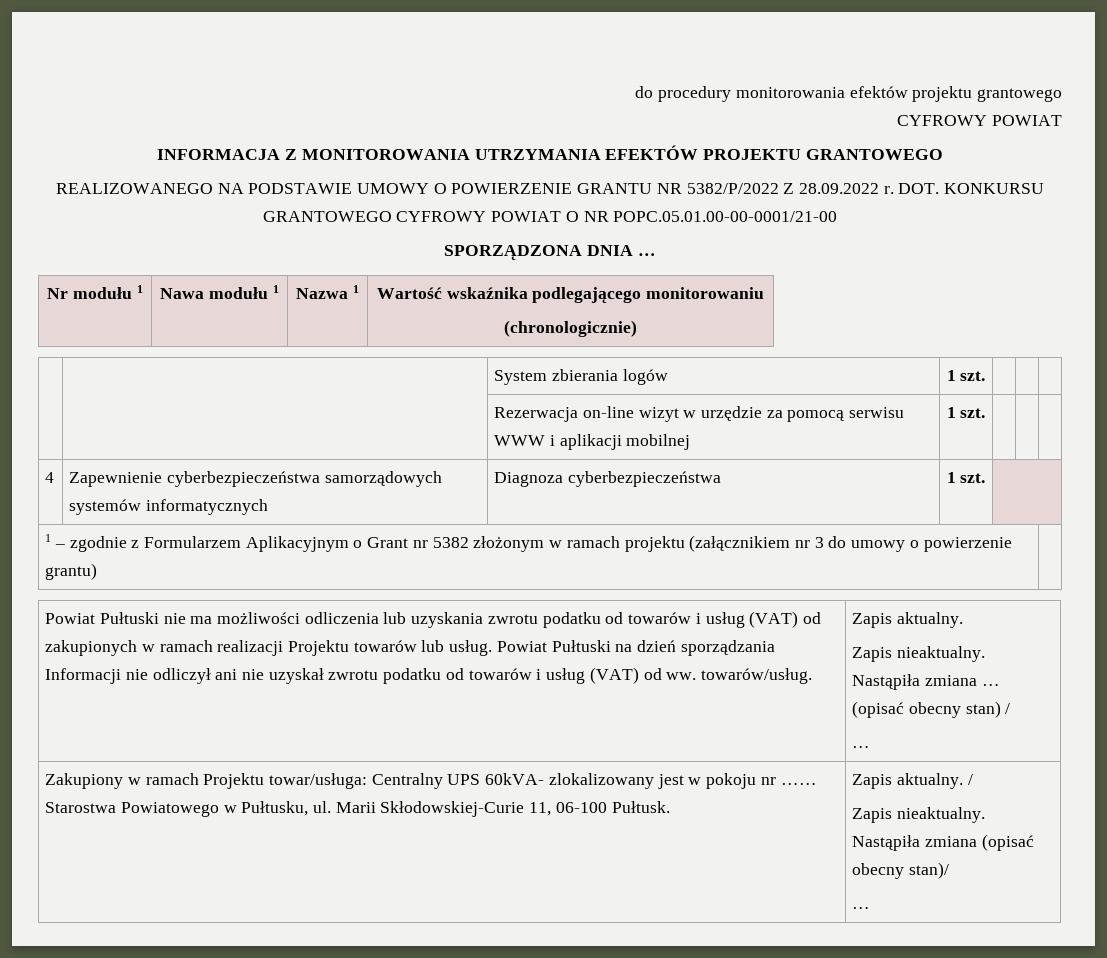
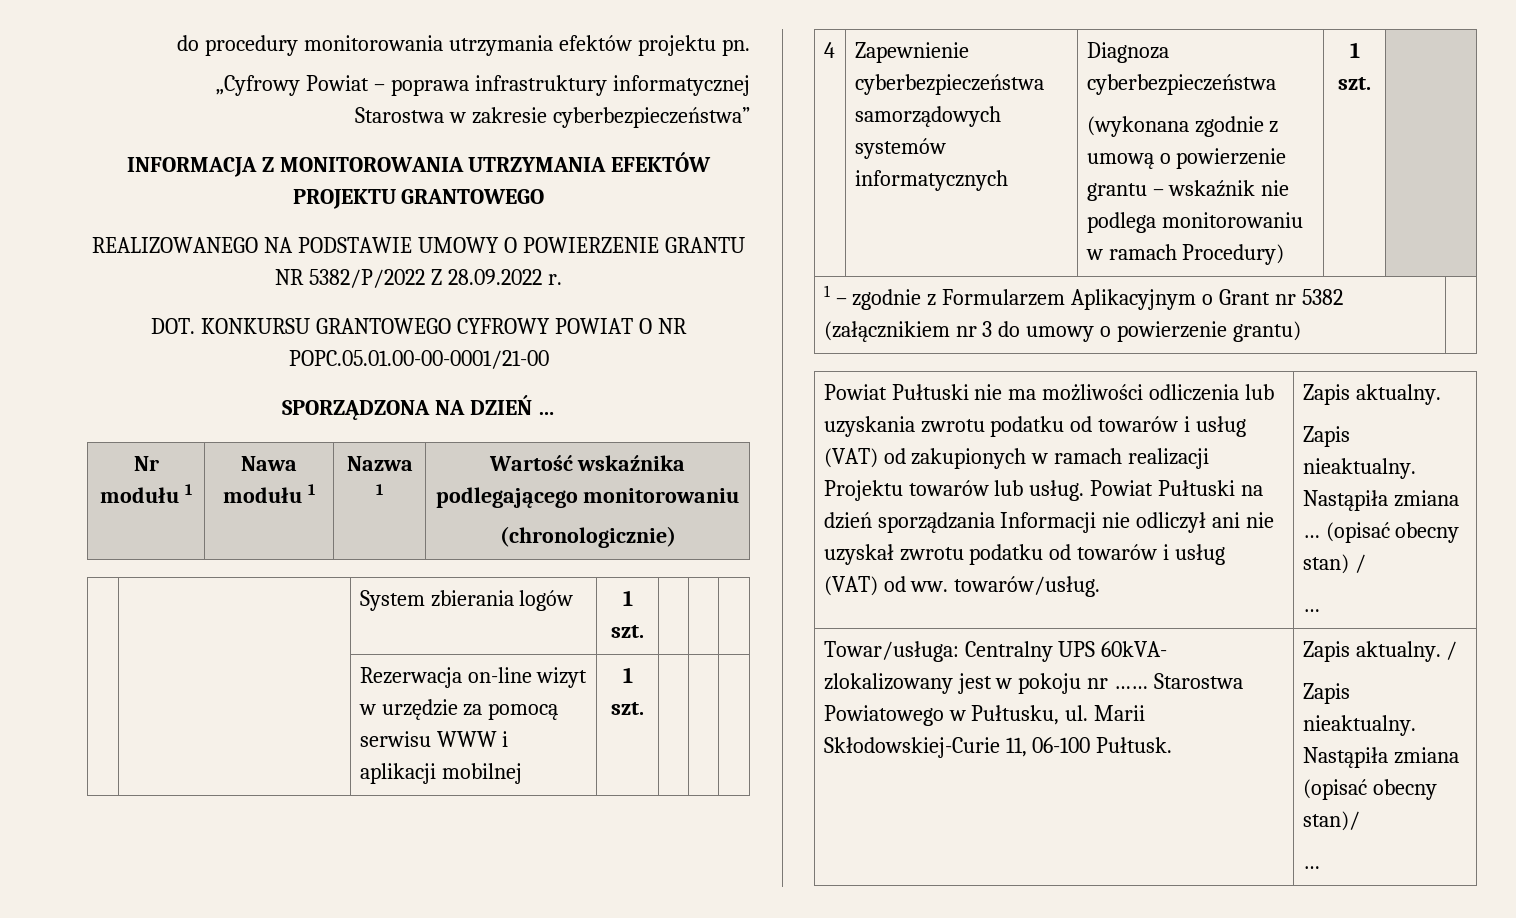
- do procedury monitorowania efektów projektu grantowego
- CYFROWY POWIAT
+ do procedury monitorowania utrzymania efektów projektu pn.
+ „Cyfrowy Powiat – poprawa infrastruktury informatycznej
+ Starostwa w zakresie cyberbezpieczeństwa”
- REALIZOWANEGO NA PODSTAWIE UMOWY O POWIERZENIE GRANTU NR 5382/P/2022 Z 28.09.2022 r. DOT. KONKURSU GRANTOWEGO CYFROWY POWIAT O NR POPC.05.01.00-00-0001/21-00
+ REALIZOWANEGO NA PODSTAWIE UMOWY O POWIERZENIE GRANTU NR 5382/P/2022 Z 28.09.2022 r.
+ DOT. KONKURSU GRANTOWEGO CYFROWY POWIAT O NR POPC.05.01.00-00-0001/21-00
- SPORZĄDZONA DNIA …
+ SPORZĄDZONA NA DZIEŃ …
- 4 | Zapewnienie cyberbezpieczeństwa samorządowych systemów informatycznych | Diagnoza cyberbezpieczeństwa | 1 szt. |
+ 4 | Zapewnienie cyberbezpieczeństwa samorządowych systemów informatycznych | Diagnoza cyberbezpieczeństwa
+ (wykonana zgodnie z umową o powierzenie grantu – wskaźnik nie podlega monitorowaniu w ramach Procedury) | 1 szt. |
- 1 – zgodnie z Formularzem Aplikacyjnym o Grant nr 5382 złożonym w ramach projektu (załącznikiem nr 3 do umowy o powierzenie grantu) |
+ 1 – zgodnie z Formularzem Aplikacyjnym o Grant nr 5382 (załącznikiem nr 3 do umowy o powierzenie grantu) |
- Zakupiony w ramach Projektu towar/usługa: Centralny UPS 60kVA- zlokalizowany jest w pokoju nr …… Starostwa Powiatowego w Pułtusku, ul. Marii Skłodowskiej-Curie 11, 06-100 Pułtusk. | Zapis aktualny. /
+ Towar/usługa: Centralny UPS 60kVA- zlokalizowany jest w pokoju nr …… Starostwa Powiatowego w Pułtusku, ul. Marii Skłodowskiej-Curie 11, 06-100 Pułtusk. | Zapis aktualny. /

